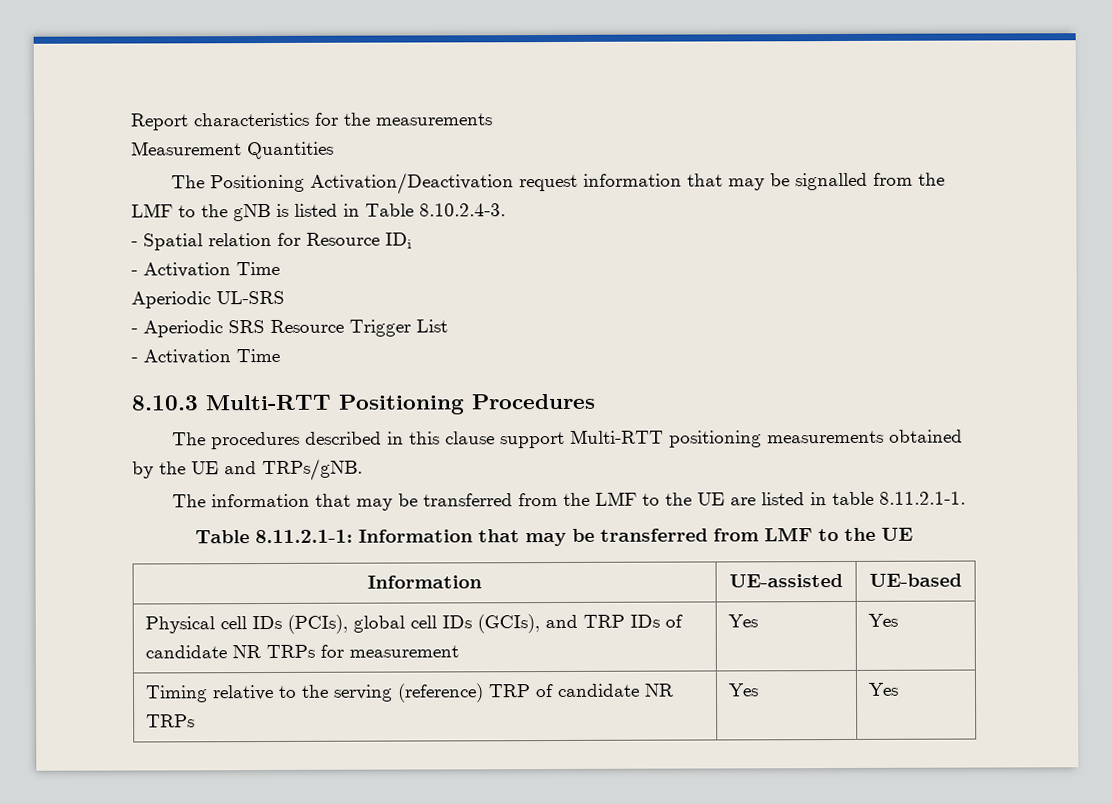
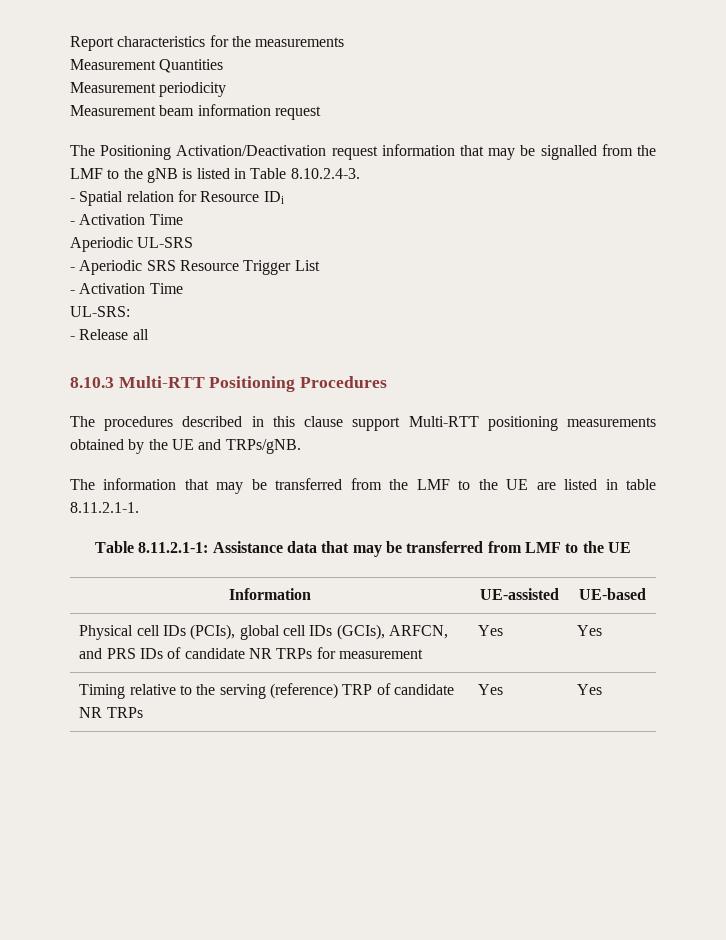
+ Measurement periodicity
+ Measurement beam information request
+ UL-SRS:
+ - Release all
- Table 8.11.2.1-1: Information that may be transferred from LMF to the UE
+ Table 8.11.2.1-1: Assistance data that may be transferred from LMF to the UE
- Physical cell IDs (PCIs), global cell IDs (GCIs), and TRP IDs of candidate NR TRPs for measurement | Yes | Yes
+ Physical cell IDs (PCIs), global cell IDs (GCIs), ARFCN, and PRS IDs of candidate NR TRPs for measurement | Yes | Yes

